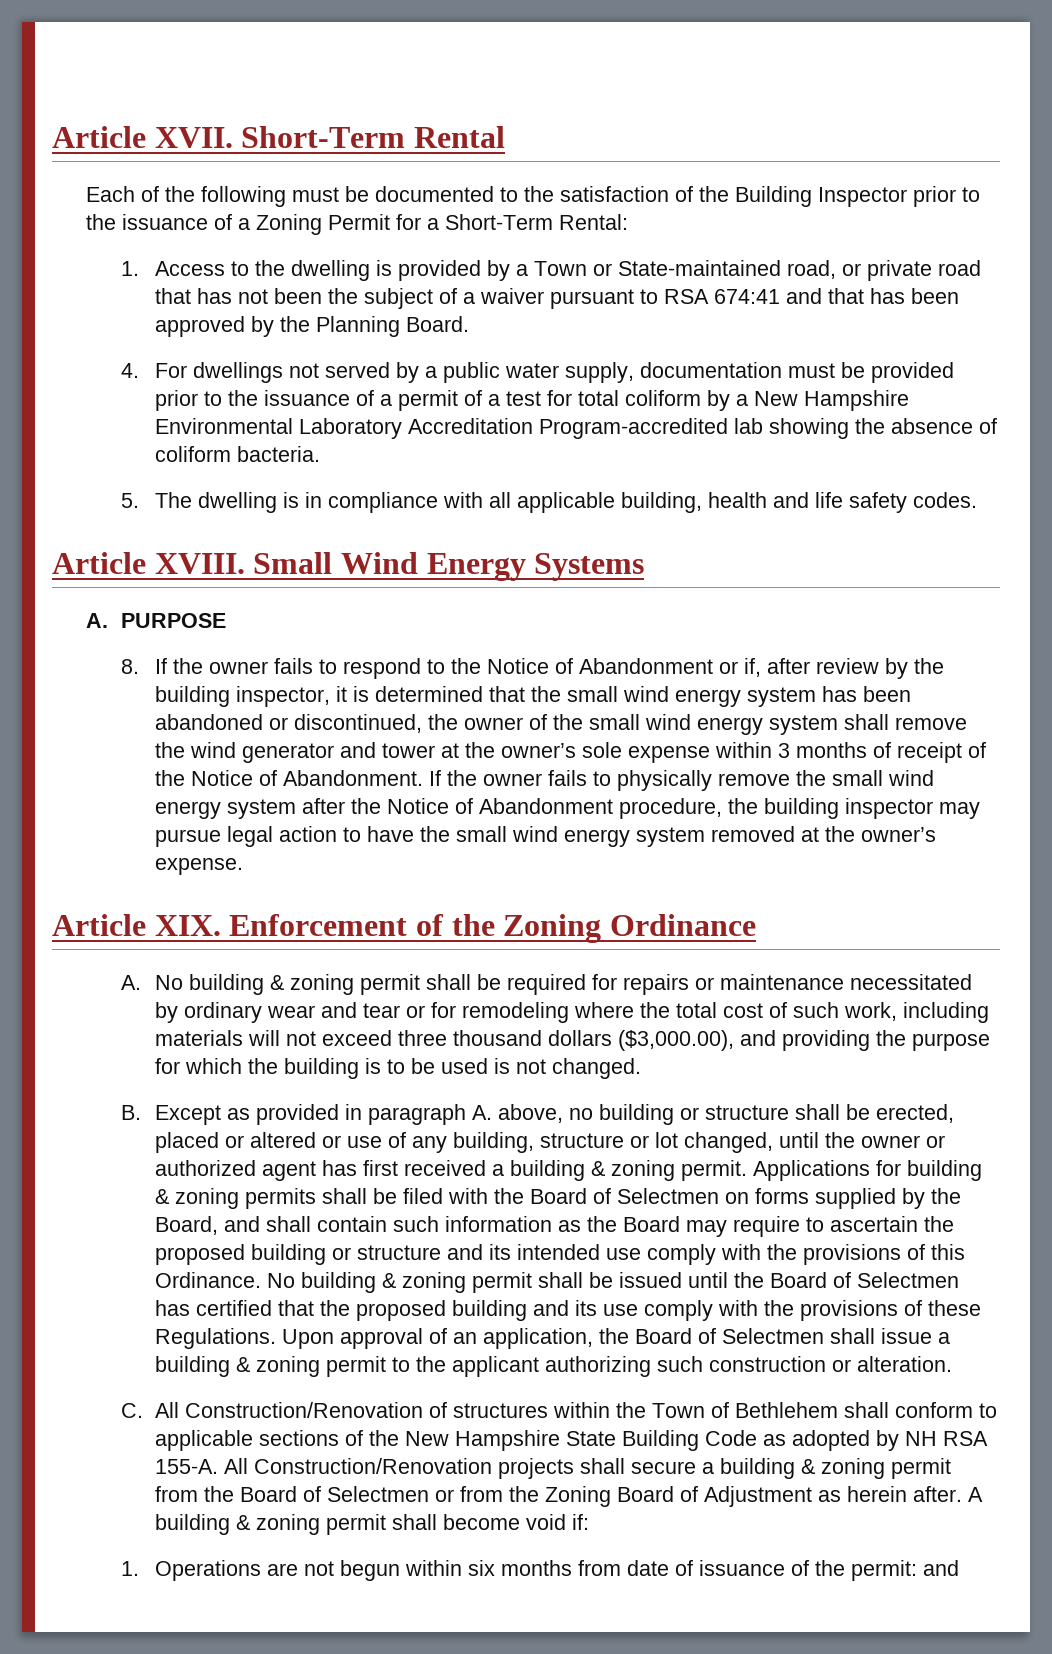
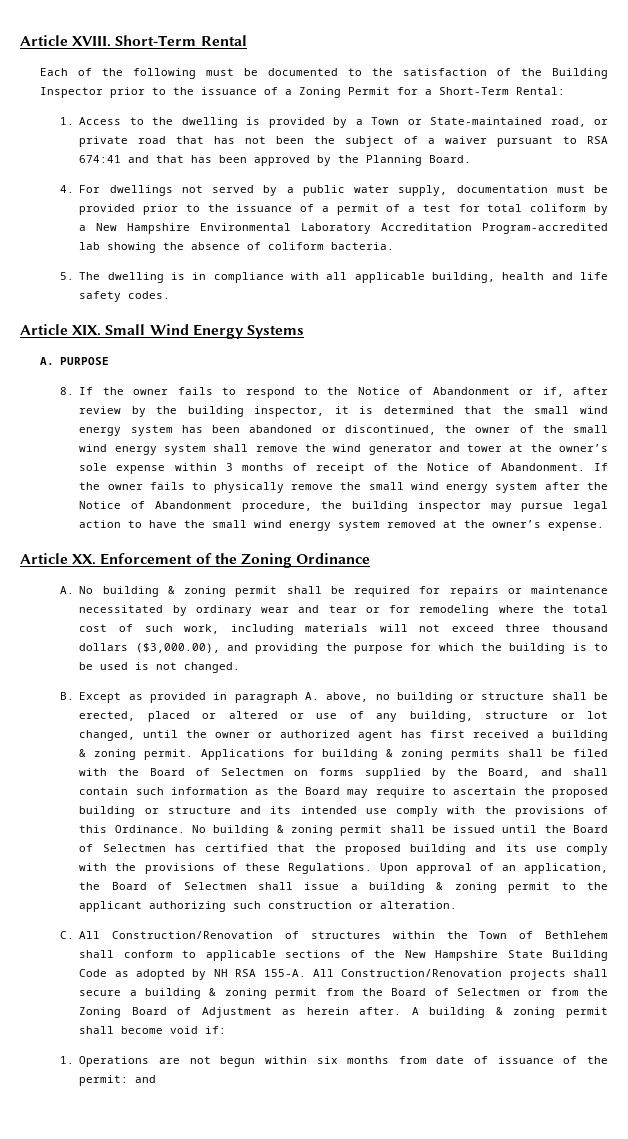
- Article XVII.
+ Article XVIII.
- Article XVIII. Small Wind Energy Systems
+ Article XIX. Small Wind Energy Systems
- Article XIX. Enforcement of the Zoning Ordinance
+ Article XX. Enforcement of the Zoning Ordinance

